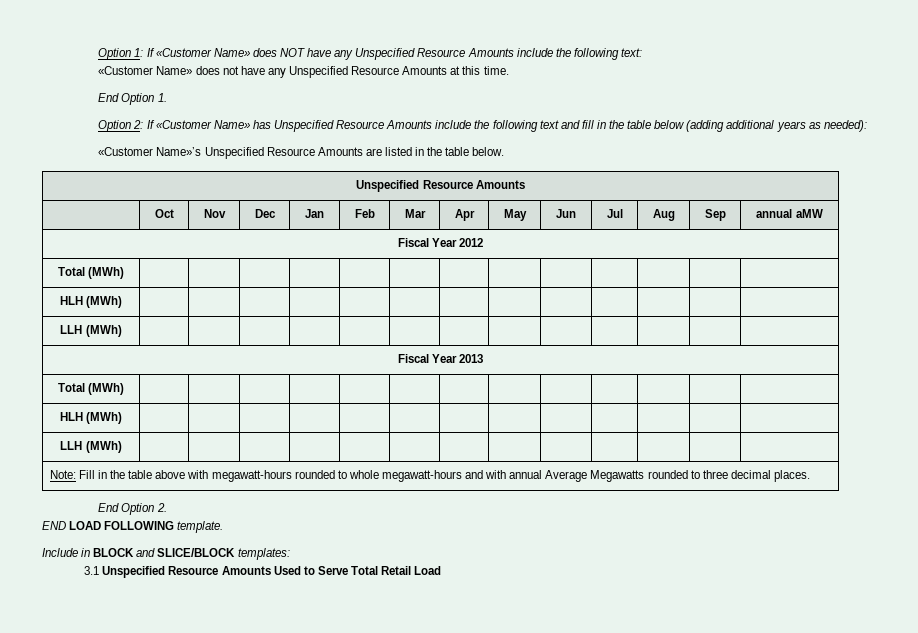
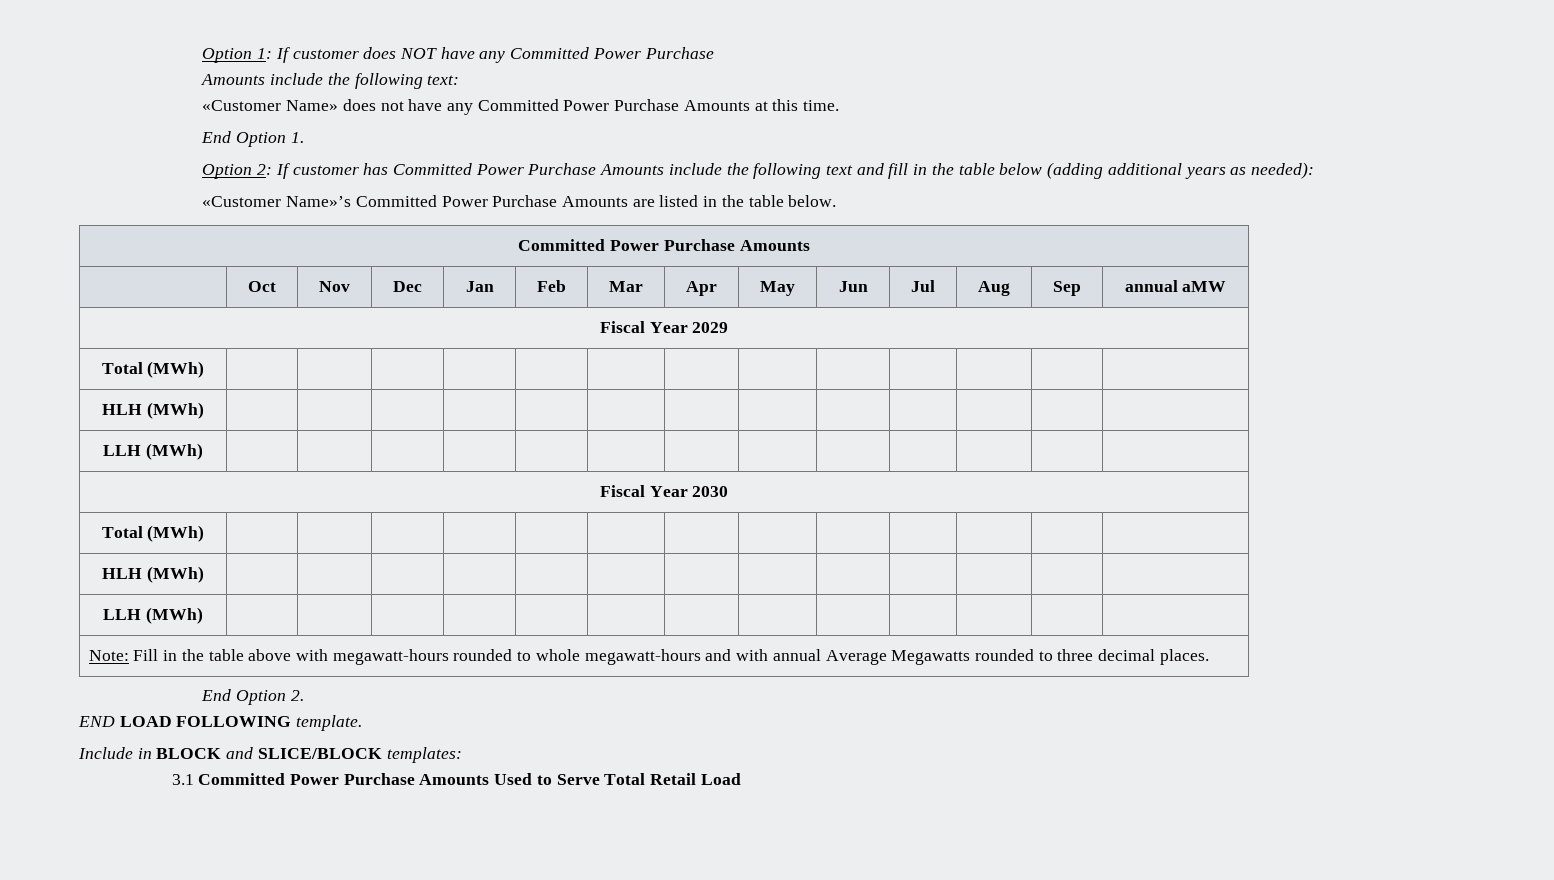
- Option 1: If «Customer Name» does NOT have any Unspecified Resource Amounts include the following text:
+ Option 1: If customer does NOT have any Committed Power Purchase
+ Amounts include the following text:
- «Customer Name» does not have any Unspecified Resource Amounts at this time.
+ «Customer Name» does not have any Committed Power Purchase Amounts at this time.
- Option 2: If «Customer Name» has Unspecified Resource Amounts include the following text and fill in the table below (adding additional years as needed):
+ Option 2: If customer has Committed Power Purchase Amounts include the following text and fill in the table below (adding additional years as needed):
- «Customer Name»’s Unspecified Resource Amounts are listed in the table below.
- Unspecified Resource Amounts
+ «Customer Name»’s Committed Power Purchase Amounts are listed in the table below.
+ Committed Power Purchase Amounts
- Fiscal Year 2012
+ Fiscal Year 2029
- Fiscal Year 2013
+ Fiscal Year 2030
- 3.1 Unspecified Resource Amounts Used to Serve Total Retail Load
+ 3.1 Committed Power Purchase Amounts Used to Serve Total Retail Load

